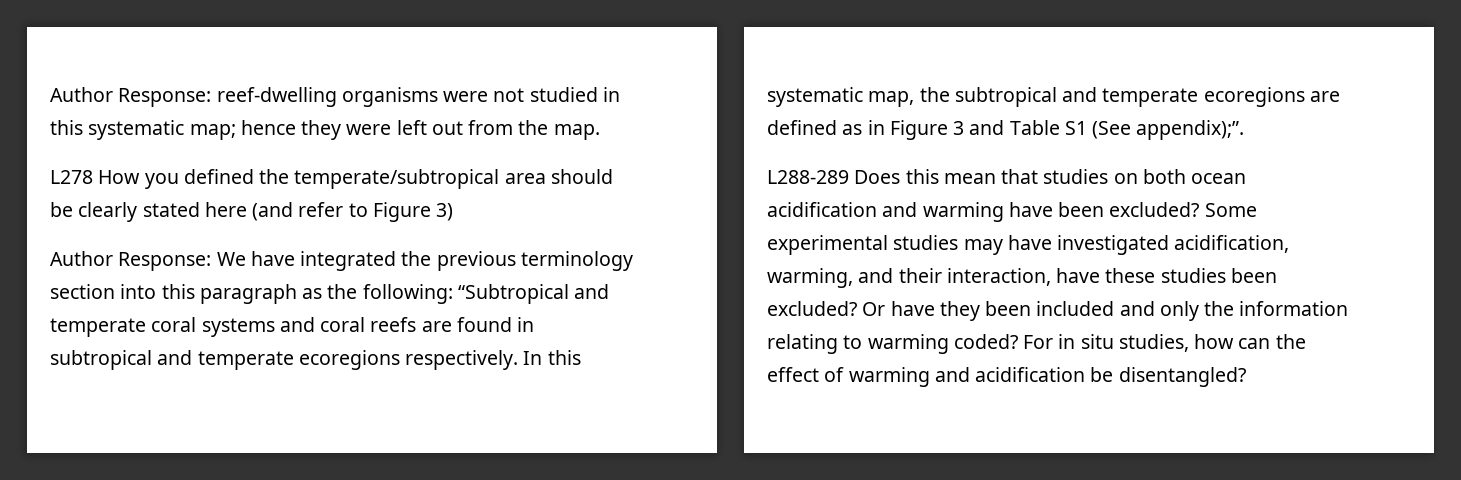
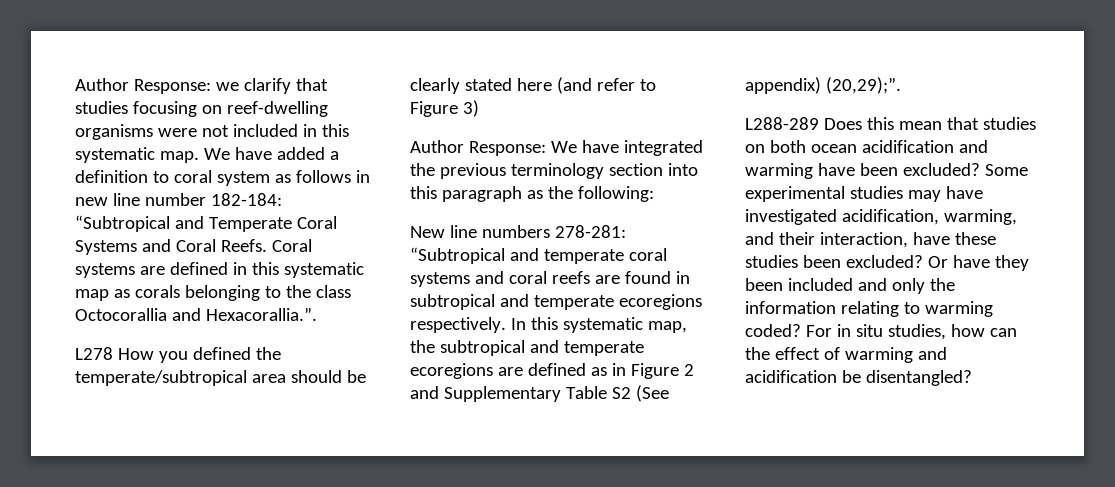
- Author Response: reef-dwelling organisms were not studied in this systematic map; hence they were left out from the map.
+ Author Response: we clarify that studies focusing on reef-dwelling organisms were not included in this systematic map. We have added a definition to coral system as follows in new line number 182-184: “Subtropical and Temperate Coral Systems and Coral Reefs. Coral systems are defined in this systematic map as corals belonging to the class Octocorallia and Hexacorallia.”.
- Author Response: We have integrated the previous terminology section into this paragraph as the following: “Subtropical and temperate coral systems and coral reefs are found in subtropical and temperate ecoregions respectively.
+ Author Response: We have integrated the previous terminology section into this paragraph as the following:
+ New line numbers 278-281: “Subtropical and temperate coral systems and coral reefs are found in subtropical and temperate ecoregions respectively.
- In this systematic map, the subtropical and temperate ecoregions are defined as in Figure 3 and Table S1 (See appendix);”.
+ In this systematic map, the subtropical and temperate ecoregions are defined as in Figure 2 and Supplementary Table S2 (See appendix) (20,29);”.

